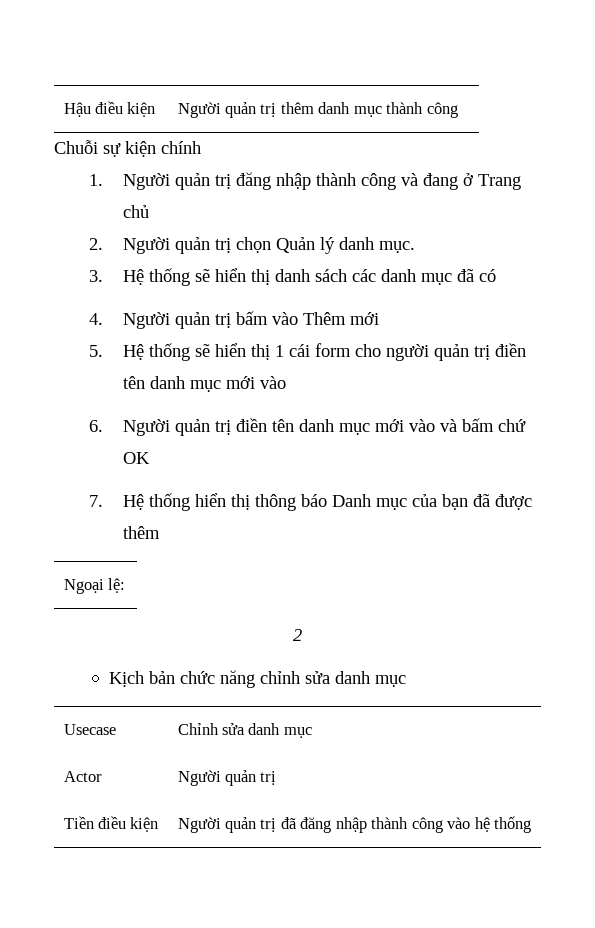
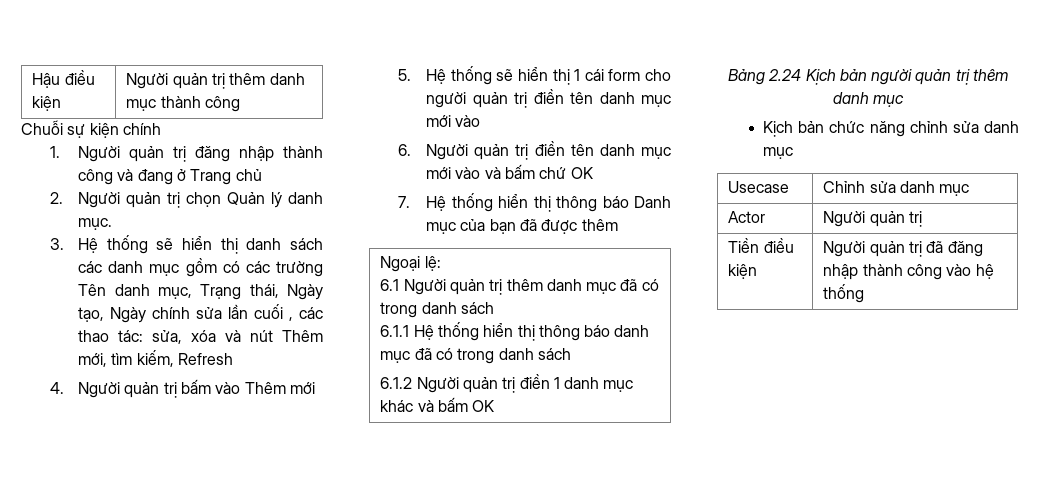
- 3. Hệ thống sẽ hiển thị danh sách các danh mục đã có
+ 3. Hệ thống sẽ hiển thị danh sách các danh mục gồm có các trường Tên danh mục, Trạng thái, Ngày tạo, Ngày chính sửa lần cuối , các thao tác: sửa, xóa và nút Thêm mới, tìm kiếm, Refresh
  Ngoại lệ:
- 2
+ 6.1 Người quản trị thêm danh mục đã có trong danh sách
+ 6.1.1 Hệ thống hiển thị thông báo danh mục đã có trong danh sách
+ 6.1.2 Người quản trị điền 1 danh mục khác và bấm OK
+ Bảng 2.24 Kịch bản người quản trị thêm danh mục

